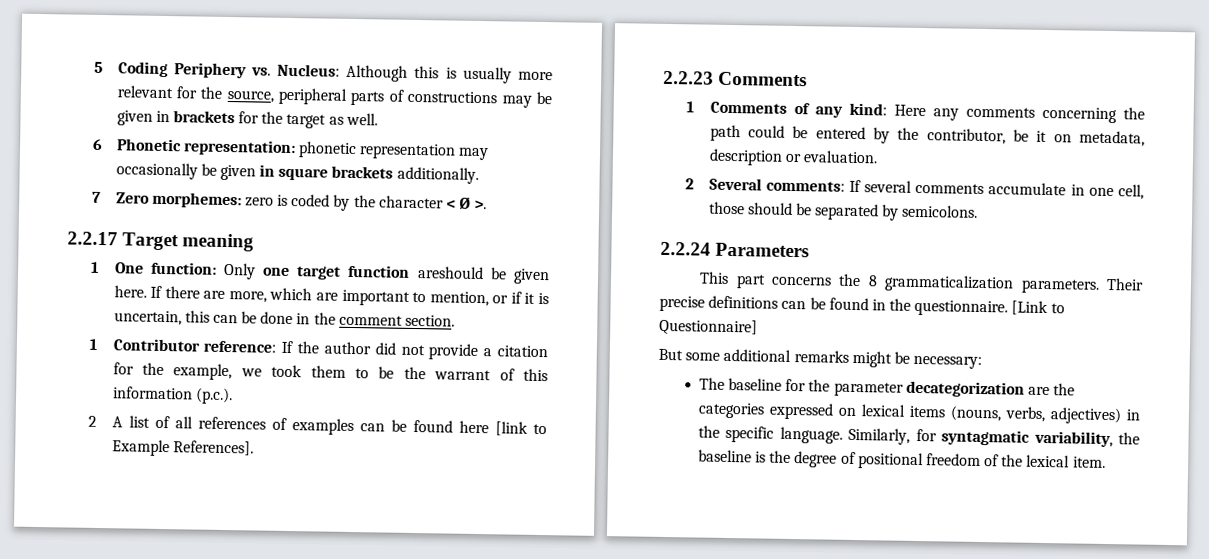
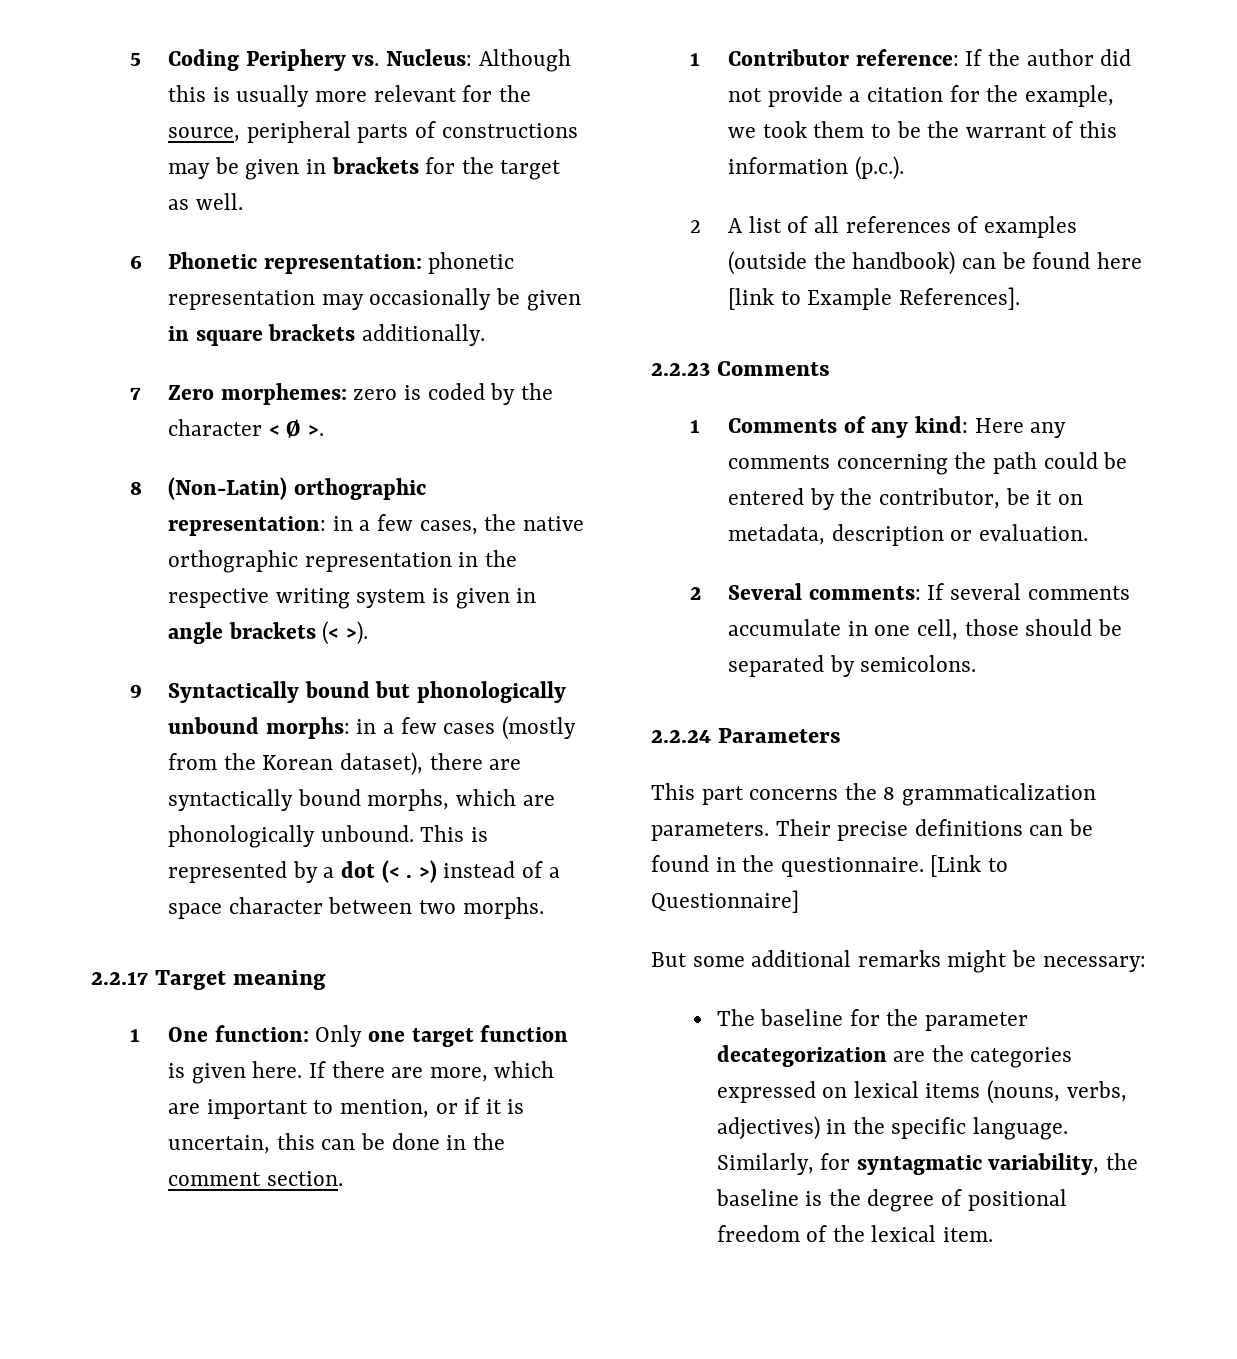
+ 8 (Non-Latin) orthographic representation: in a few cases, the native orthographic representation in the respective writing system is given in angle brackets (< >).
+ 9 Syntactically bound but phonologically unbound morphs: in a few cases (mostly from the Korean dataset), there are syntactically bound morphs, which are phonologically unbound. This is represented by a dot (< . >) instead of a space character between two morphs.
- 1 One function: Only one target function areshould be given here.
+ 1 One function: Only one target function is given here.
- 2 A list of all references of examples can be found here [link to Example References].
+ 2 A list of all references of examples (outside the handbook) can be found here [link to Example References].

